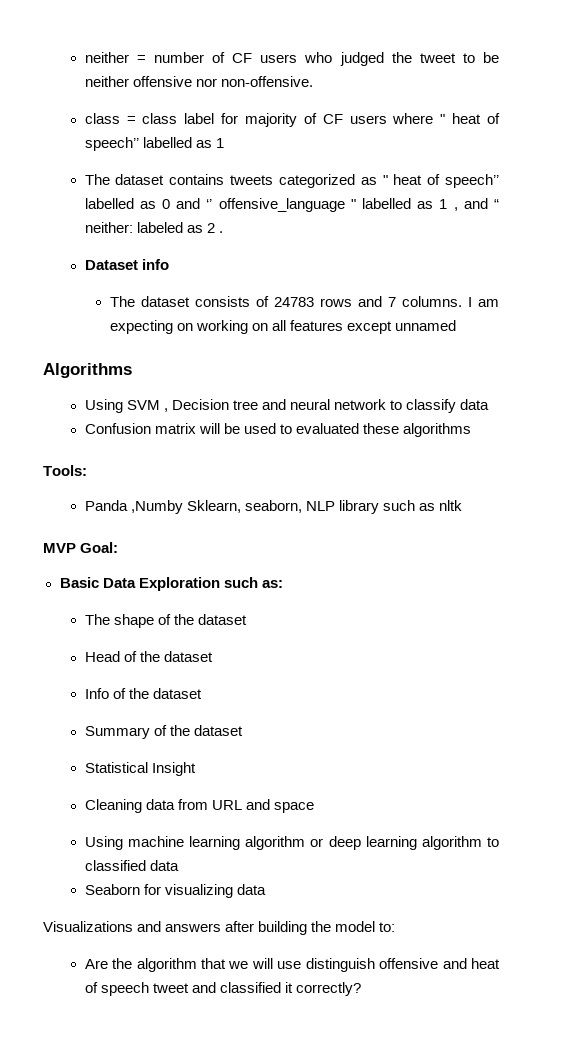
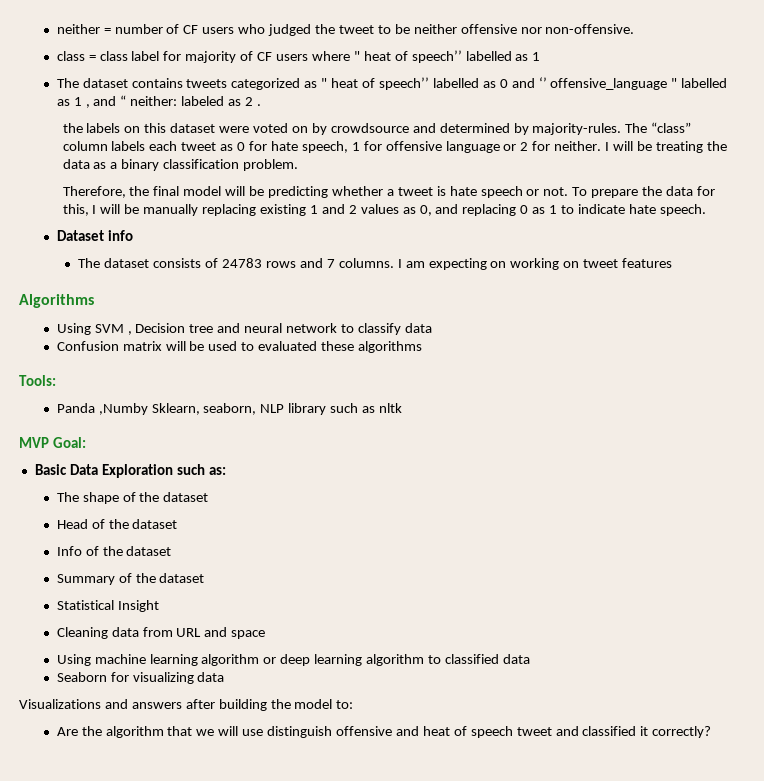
+ the labels on this dataset were voted on by crowdsource and determined by majority-rules. The “class” column labels each tweet as 0 for hate speech, 1 for offensive language or 2 for neither. I will be treating the data as a binary classification problem.
+ Therefore, the final model will be predicting whether a tweet is hate speech or not. To prepare the data for this, I will be manually replacing existing 1 and 2 values as 0, and replacing 0 as 1 to indicate hate speech.
- I am expecting on working on all features except unnamed
+ I am expecting on working on tweet features

